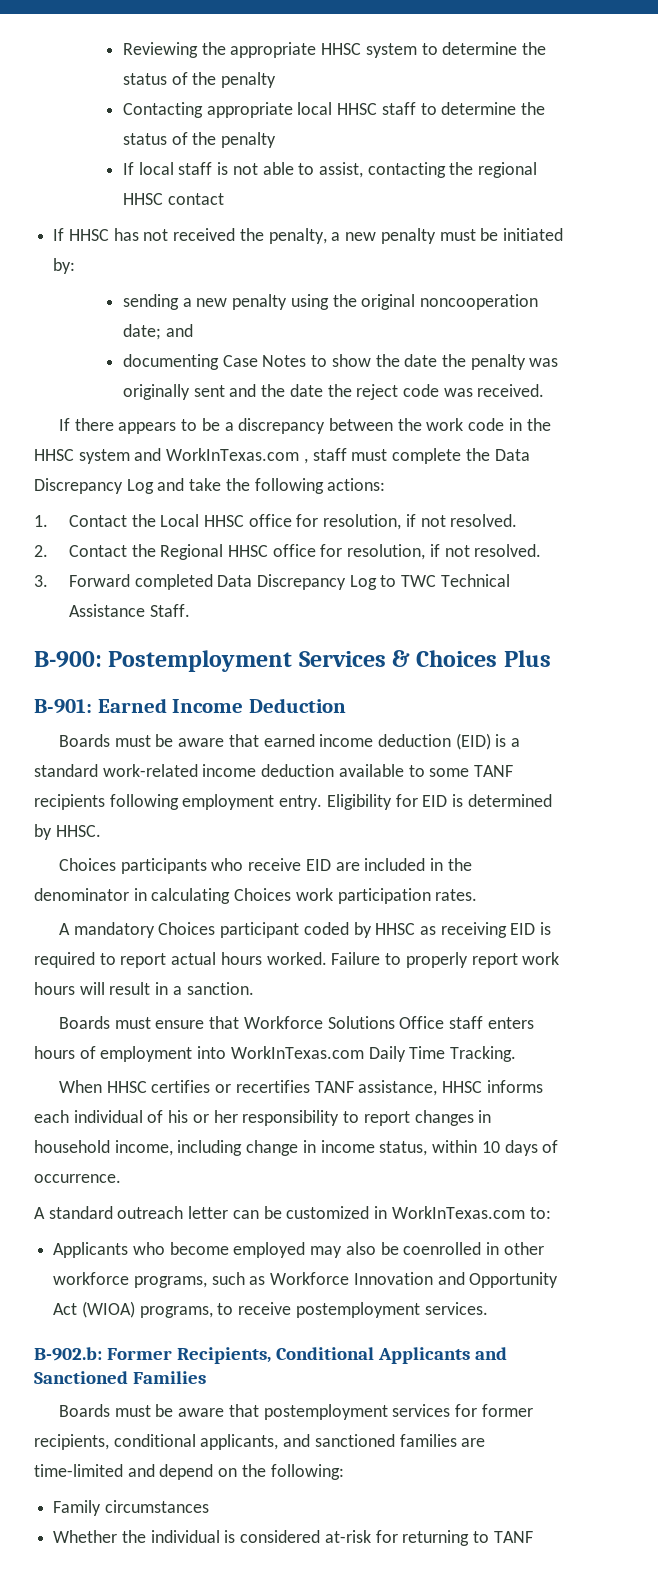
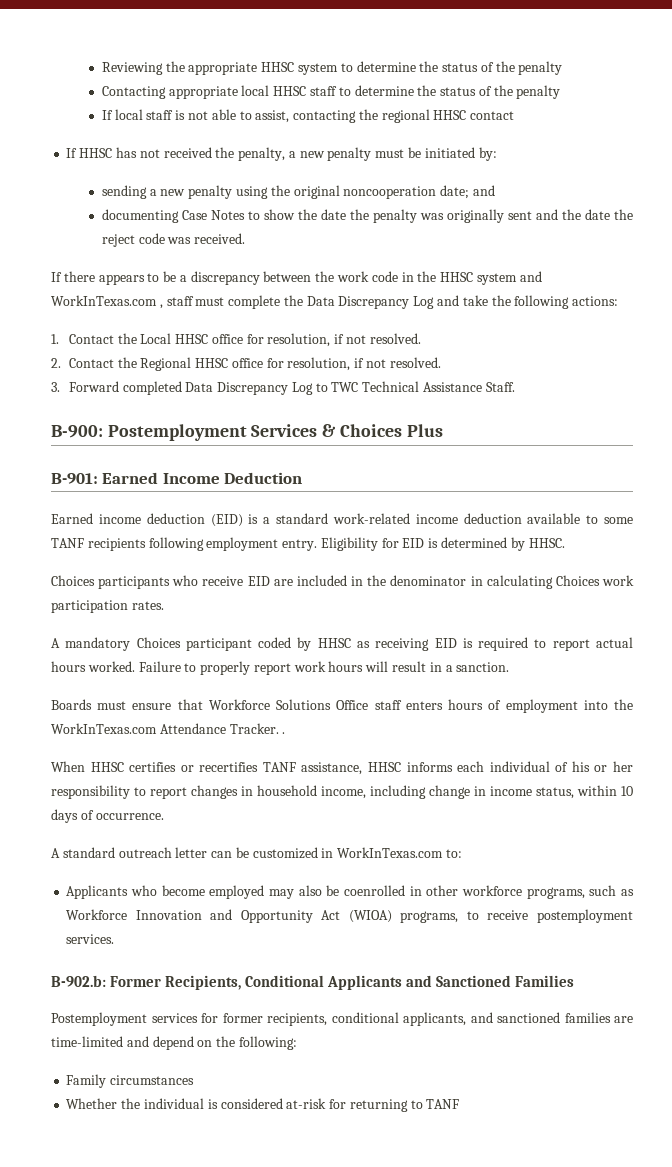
- Boards must be aware that earned income deduction (EID) is a standard work-related income deduction available to some TANF recipients following employment entry.
+ Earned income deduction (EID) is a standard work-related income deduction available to some TANF recipients following employment entry.
- Boards must ensure that Workforce Solutions Office staff enters hours of employment into WorkInTexas.com Daily Time Tracking.
+ Boards must ensure that Workforce Solutions Office staff enters hours of employment into the WorkInTexas.com Attendance Tracker. .
- Boards must be aware that postemployment services for former recipients, conditional applicants, and sanctioned families are time-limited and depend on the following:
+ Postemployment services for former recipients, conditional applicants, and sanctioned families are time-limited and depend on the following:

